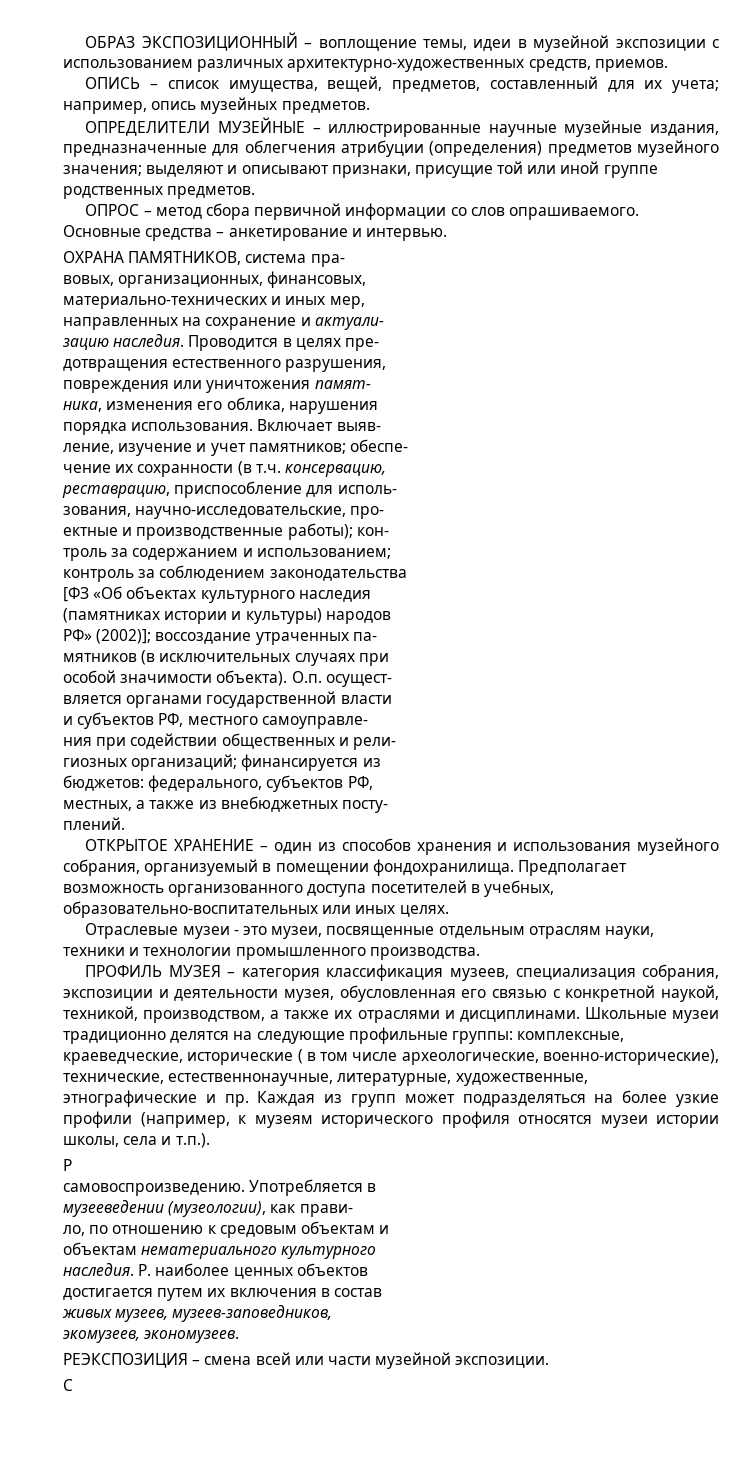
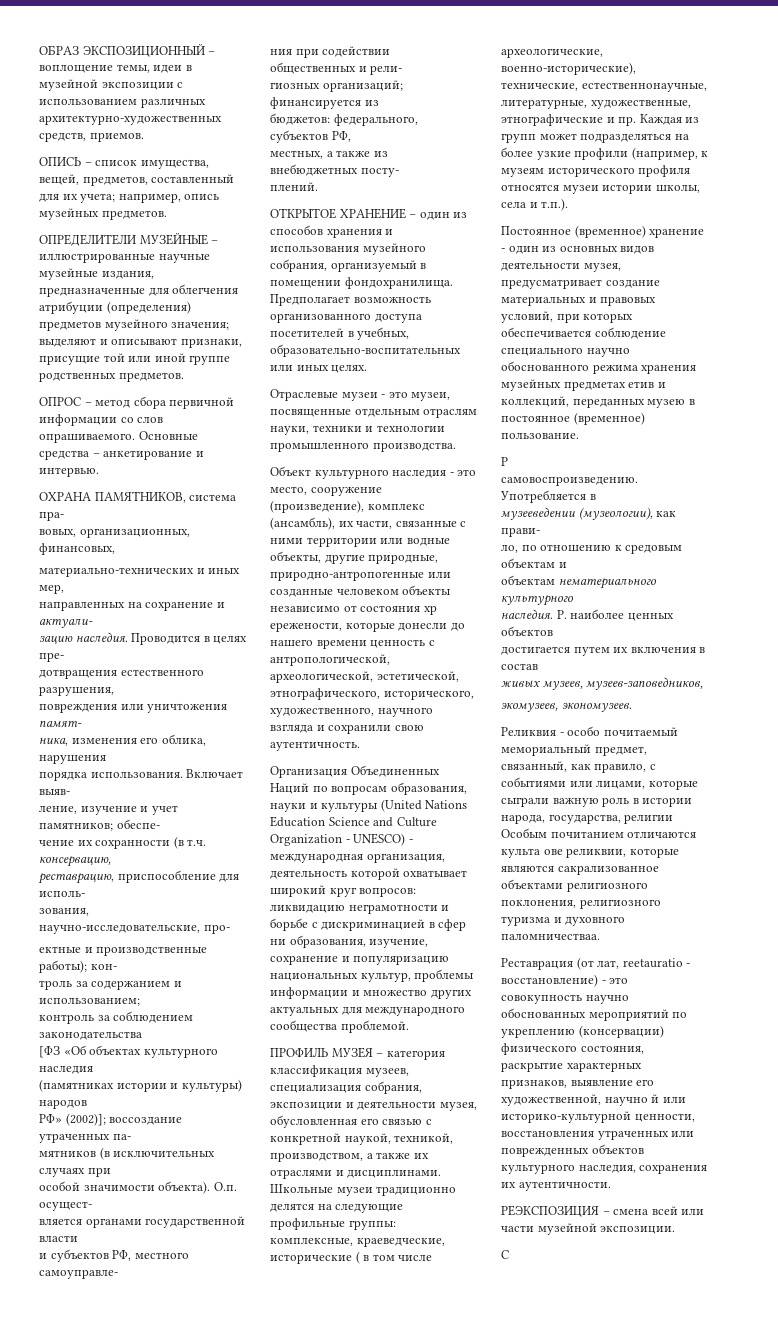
+ Объект культурного наследия - это место, сооружение (произведение), комплекс (ансамбль), их части, связанные с ними территории или водные объекты, другие природные, природно-антропогенные или созданные человеком объекты независимо от состояния хр ережености, которые донесли до нашего времени ценность с антропологической, археологической, эстетической, этнографического, исторического, художественного, научного взгляда и сохранили свою аутентичность.
+ Организация Объединенных Наций по вопросам образования, науки и культуры (United Nations Education Science and Culture Organization - UNESCO) - международная организация, деятельность которой охватывает широкий круг вопросов: ликвидацию неграмотности и борьбе с дискриминацией в сфер ни образования, изучение, сохранение и популяризацию национальных культур, проблемы информации и множество других актуальных для международного сообщества проблемой.
+ Постоянное (временное) хранение - один из основных видов деятельности музея, предусматривает создание материальных и правовых условий, при которых обеспечивается соблюдение специального научно обоснованного режима хранения музейных предметах етив и коллекций, переданных музею в постоянное (временное) пользование.
+ Реликвия - особо почитаемый мемориальный предмет, связанный, как правило, с событиями или лицами, которые сыграли важную роль в истории народа, государства, религии Особым почитанием отличаются культа ове реликвии, которые являются сакрализованное объектами религиозного поклонения, религиозного туризма и духовного паломничестваа.
+ Реставрация (от лат, reetauratio - восстановление) - это совокупность научно обоснованных мероприятий по укреплению (консервации) физического состояния, раскрытие характерных признаков, выявление его художественной, научно й или историко-культурной ценности, восстановления утраченных или поврежденных объектов культурного наследия, сохранения их аутентичности.

